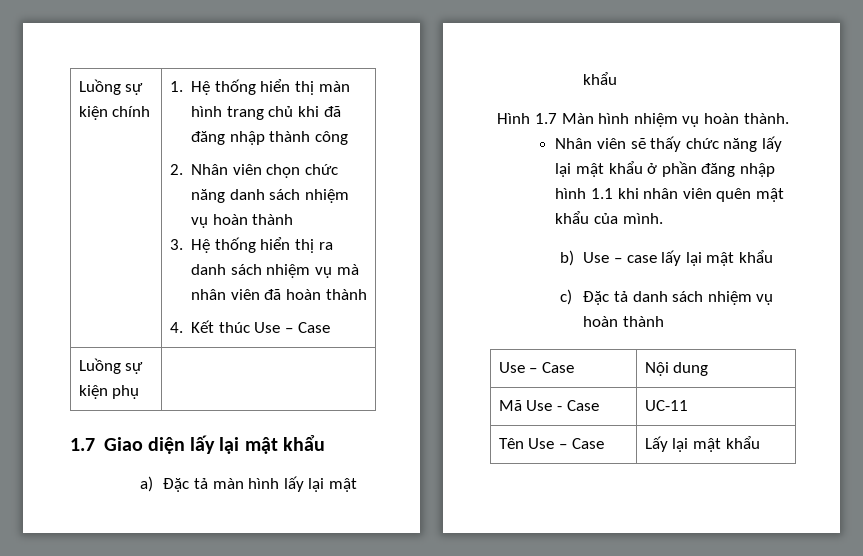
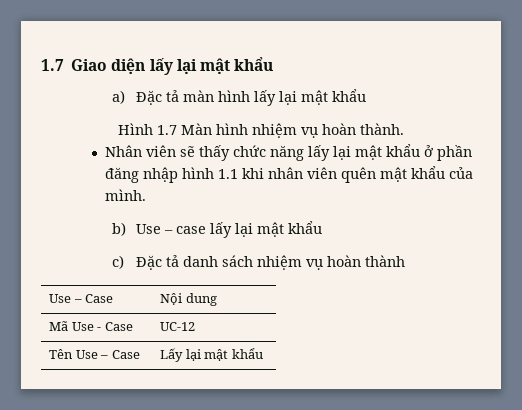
- Luồng sự kiện chính | 1. Hệ thống hiển thị màn hình trang chủ khi đã đăng nhập thành công
- 2. Nhân viên chọn chức năng danh sách nhiệm vụ hoàn thành
- 3. Hệ thống hiển thị ra danh sách nhiệm vụ mà nhân viên đã hoàn thành
- 4. Kết thúc Use – Case
- Luồng sự kiện phụ |
- Mã Use - Case | UC-11
+ Mã Use - Case | UC-12

